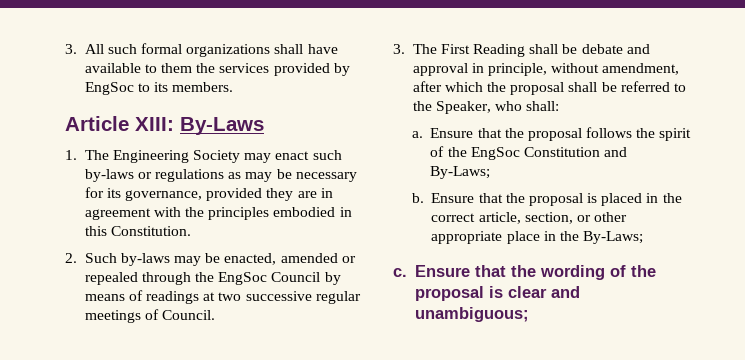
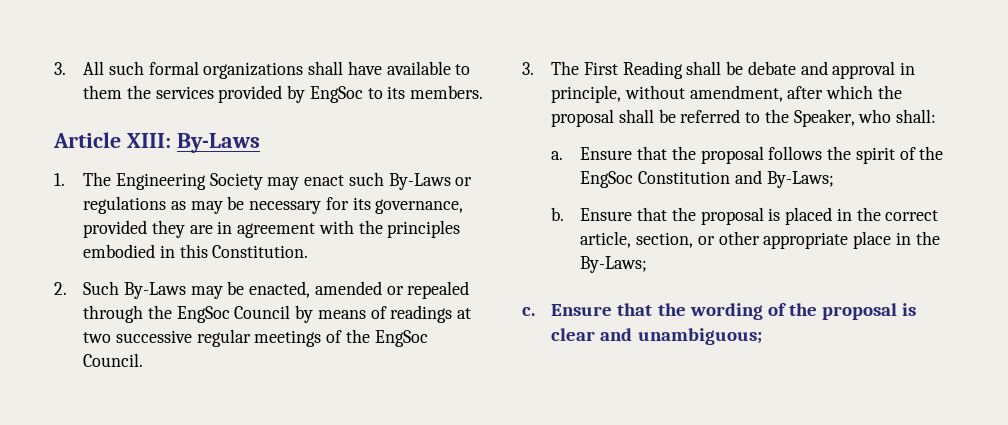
- 1. The Engineering Society may enact such by-laws or regulations as may be necessary for its governance, provided they are in agreement with the principles embodied in this Constitution.
+ 1. The Engineering Society may enact such By-Laws or regulations as may be necessary for its governance, provided they are in agreement with the principles embodied in this Constitution.
- 2. Such by-laws may be enacted, amended or repealed through the EngSoc Council by means of readings at two successive regular meetings of Council.
+ 2. Such By-Laws may be enacted, amended or repealed through the EngSoc Council by means of readings at two successive regular meetings of the EngSoc Council.

